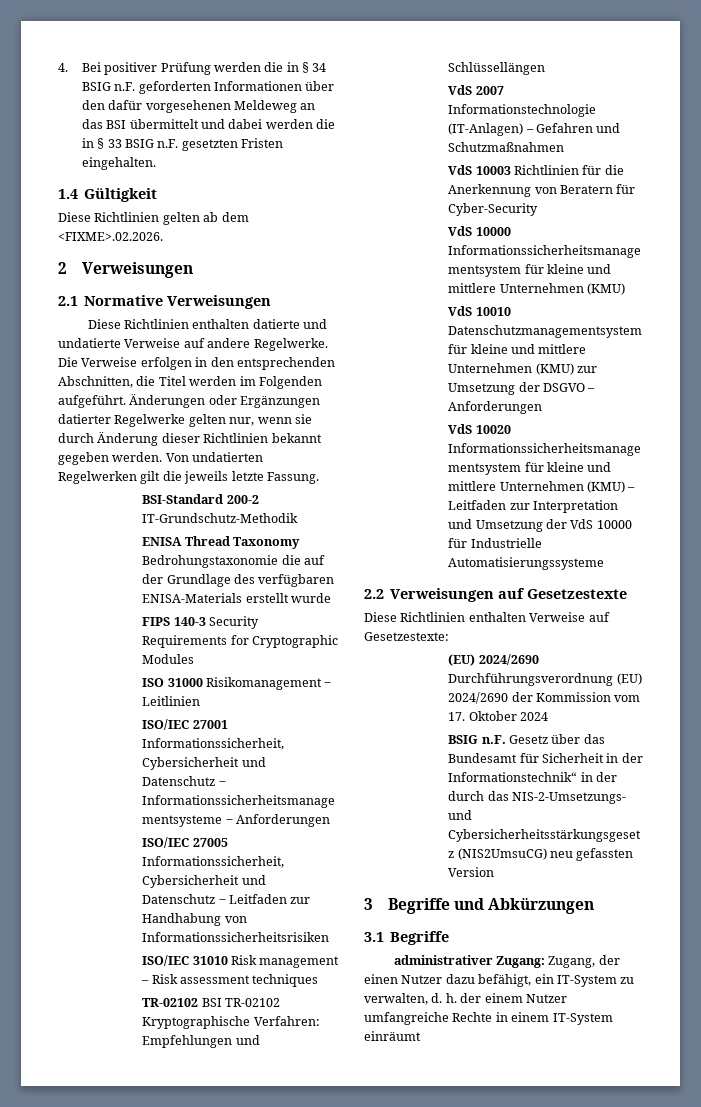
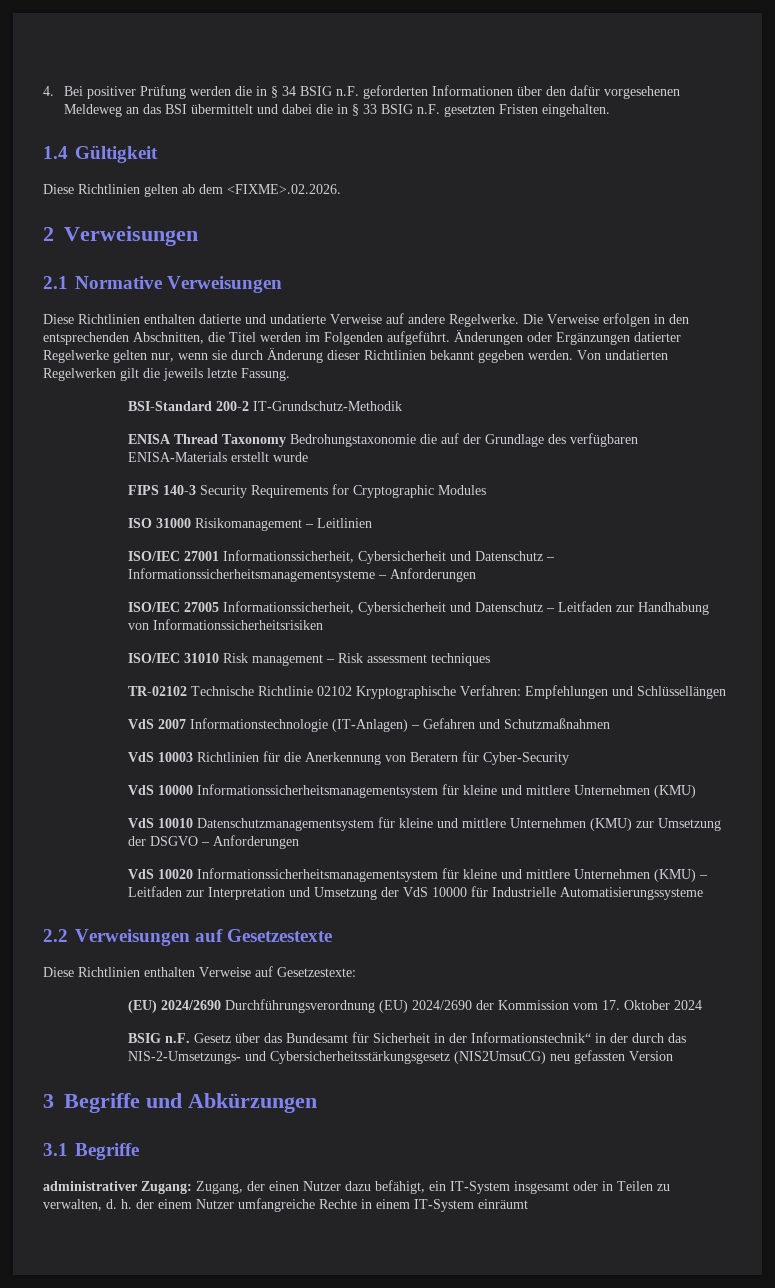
- 4. Bei positiver Prüfung werden die in § 34 BSIG n.F. geforderten Informationen über den dafür vorgesehenen Meldeweg an das BSI übermittelt und dabei werden die in § 33 BSIG n.F. gesetzten Fristen eingehalten.
+ 4. Bei positiver Prüfung werden die in § 34 BSIG n.F. geforderten Informationen über den dafür vorgesehenen Meldeweg an das BSI übermittelt und dabei die in § 33 BSIG n.F. gesetzten Fristen eingehalten.
- TR-02102 BSI TR-02102 Kryptographische Verfahren: Empfehlungen und Schlüssellängen
+ TR-02102 Technische Richtlinie 02102 Kryptographische Verfahren: Empfehlungen und Schlüssellängen
- administrativer Zugang: Zugang, der einen Nutzer dazu befähigt, ein IT-System zu verwalten, d. h. der einem Nutzer umfangreiche Rechte in einem IT-System einräumt
+ administrativer Zugang: Zugang, der einen Nutzer dazu befähigt, ein IT-System insgesamt oder in Teilen zu verwalten, d. h. der einem Nutzer umfangreiche Rechte in einem IT-System einräumt

